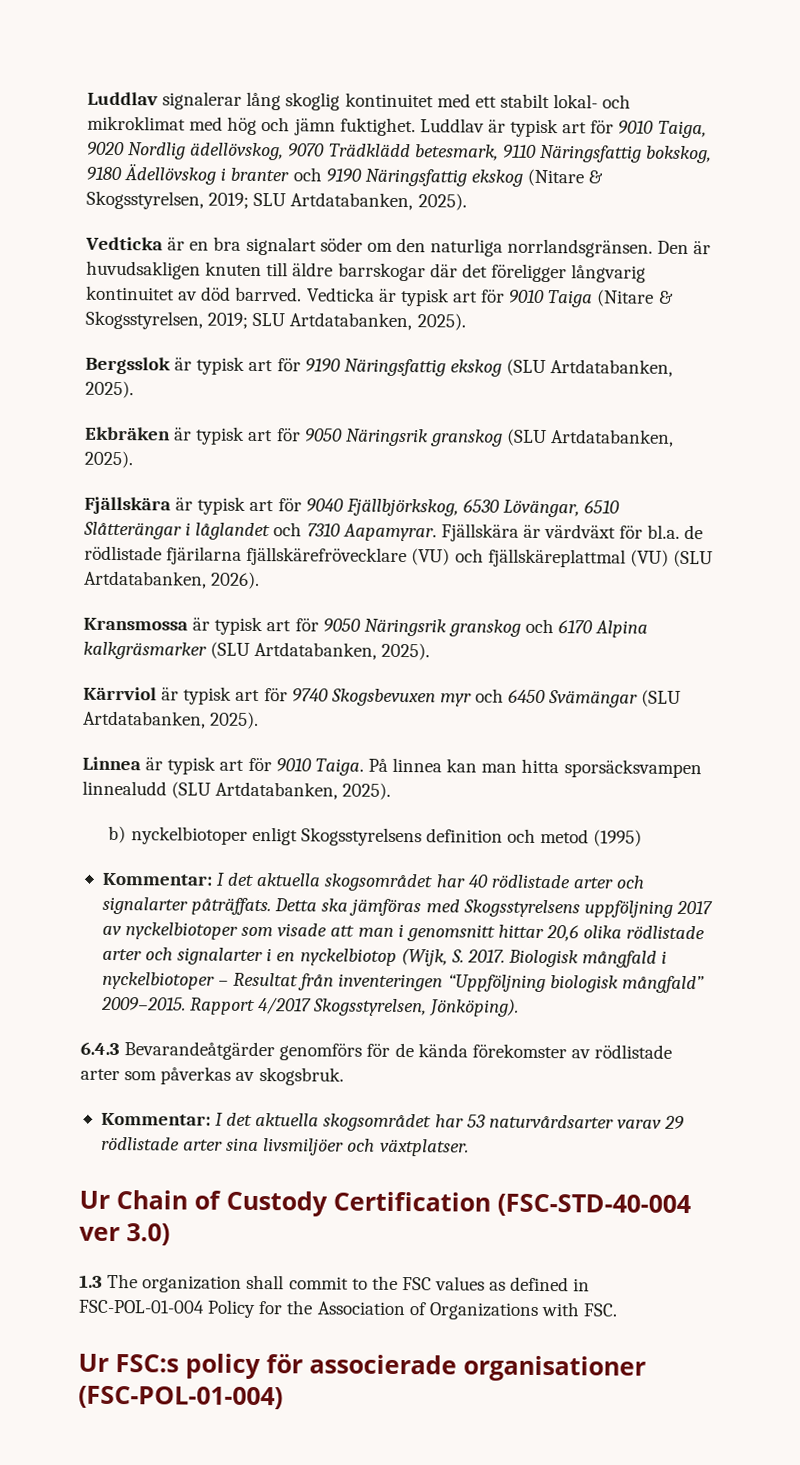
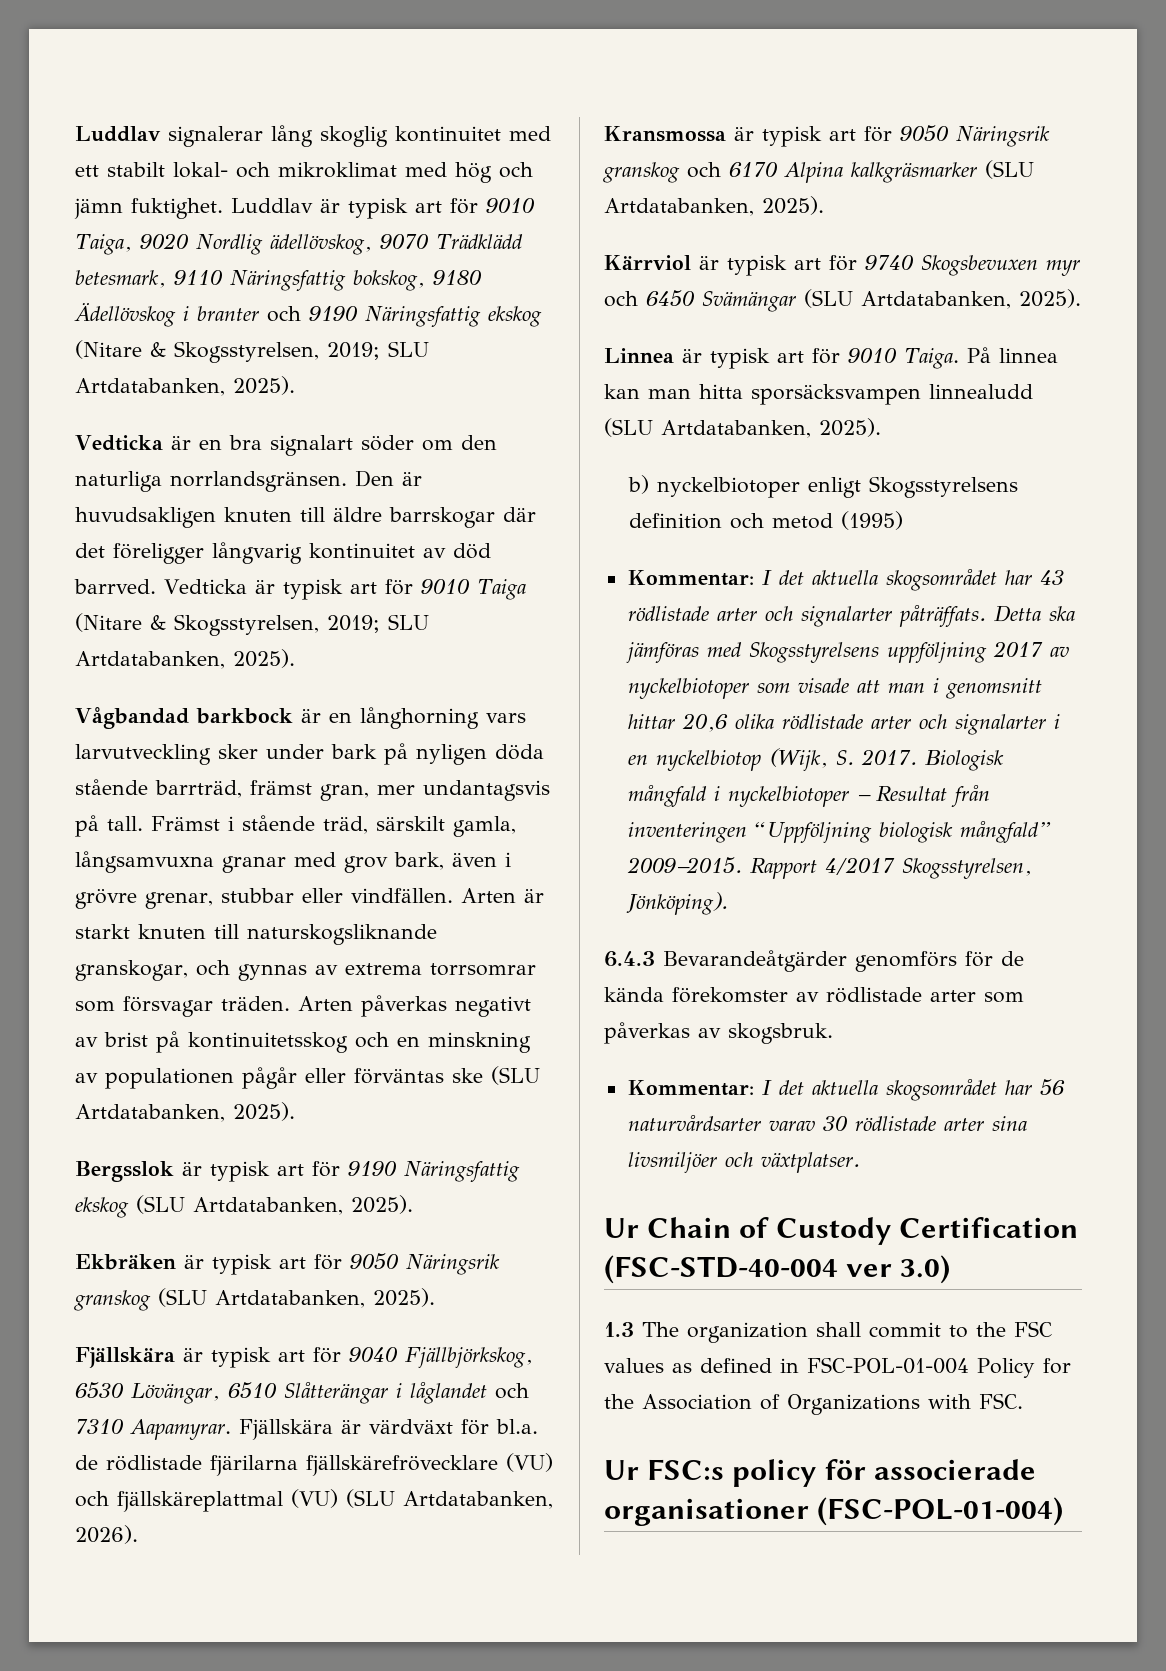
+ Vågbandad barkbock är en långhorning vars larvutveckling sker under bark på nyligen döda stående barrträd, främst gran, mer undantagsvis på tall. Främst i stående träd, särskilt gamla, långsamvuxna granar med grov bark, även i grövre grenar, stubbar eller vindfällen. Arten är starkt knuten till naturskogsliknande granskogar, och gynnas av extrema torrsomrar som försvagar träden. Arten påverkas negativt av brist på kontinuitetsskog och en minskning av populationen pågår eller förväntas ske (SLU Artdatabanken, 2025).
- Kommentar: I det aktuella skogsområdet har 40 rödlistade arter och signalarter påträffats.
+ Kommentar: I det aktuella skogsområdet har 43 rödlistade arter och signalarter påträffats.
- Kommentar: I det aktuella skogsområdet har 53 naturvårdsarter varav 29 rödlistade arter sina livsmiljöer och växtplatser.
+ Kommentar: I det aktuella skogsområdet har 56 naturvårdsarter varav 30 rödlistade arter sina livsmiljöer och växtplatser.

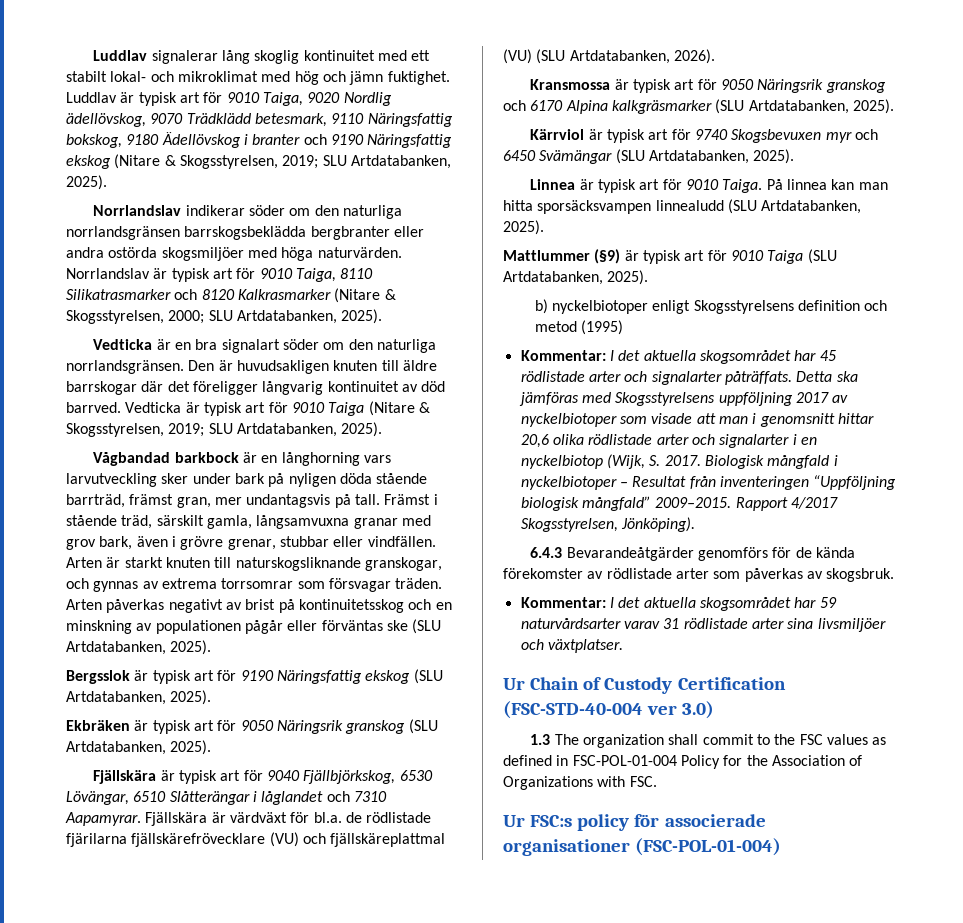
+ Norrlandslav indikerar söder om den naturliga norrlandsgränsen barrskogsbeklädda bergbranter eller andra ostörda skogsmiljöer med höga naturvärden. Norrlandslav är typisk art för 9010 Taiga, 8110 Silikatrasmarker och 8120 Kalkrasmarker (Nitare & Skogsstyrelsen, 2000; SLU Artdatabanken, 2025).
+ Mattlummer (§9) är typisk art för 9010 Taiga (SLU Artdatabanken, 2025).
- Kommentar: I det aktuella skogsområdet har 43 rödlistade arter och signalarter påträffats.
+ Kommentar: I det aktuella skogsområdet har 45 rödlistade arter och signalarter påträffats.
- Kommentar: I det aktuella skogsområdet har 56 naturvårdsarter varav 30 rödlistade arter sina livsmiljöer och växtplatser.
+ Kommentar: I det aktuella skogsområdet har 59 naturvårdsarter varav 31 rödlistade arter sina livsmiljöer och växtplatser.

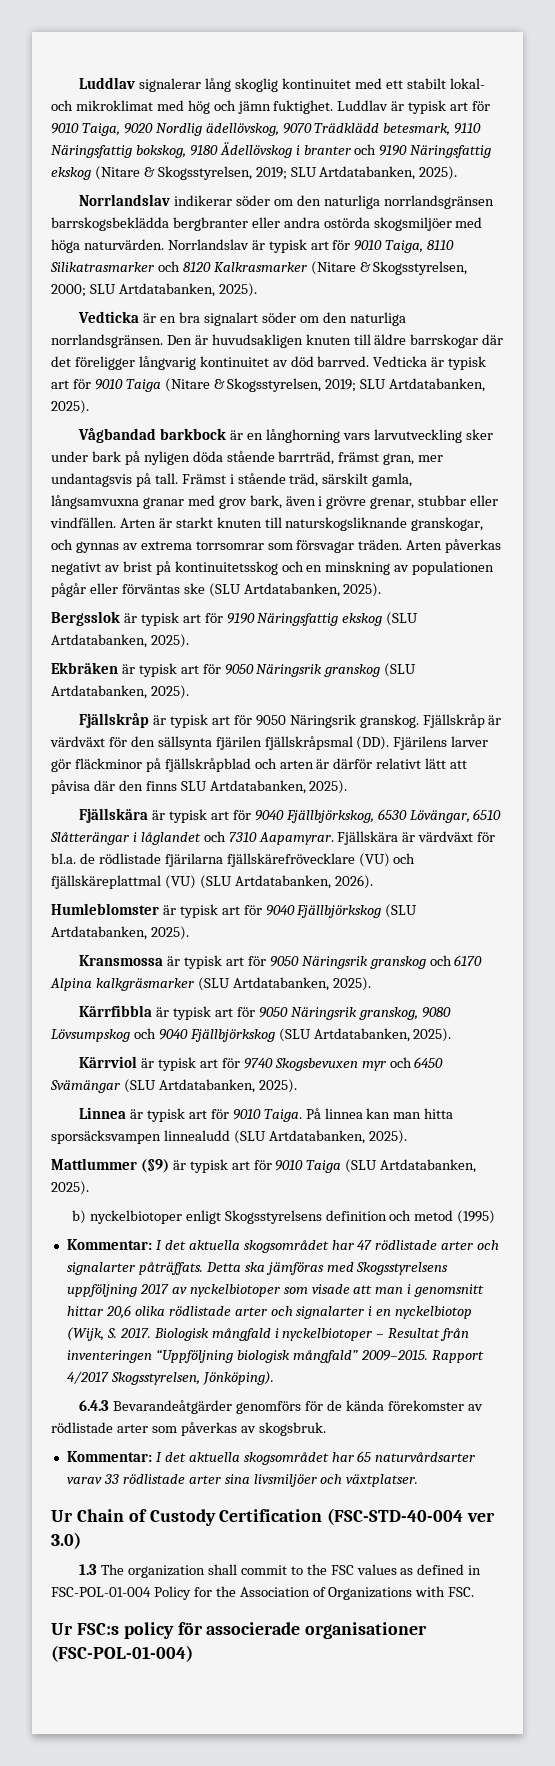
+ Fjällskråp är typisk art för 9050 Näringsrik granskog. Fjällskråp är värdväxt för den sällsynta fjärilen fjällskråpsmal (DD). Fjärilens larver gör fläckminor på fjällskråpblad och arten är därför relativt lätt att påvisa där den finns SLU Artdatabanken, 2025).
+ Humleblomster är typisk art för 9040 Fjällbjörkskog (SLU Artdatabanken, 2025).
+ Kärrfibbla är typisk art för 9050 Näringsrik granskog, 9080 Lövsumpskog och 9040 Fjällbjörkskog (SLU Artdatabanken, 2025).
- Kommentar: I det aktuella skogsområdet har 45 rödlistade arter och signalarter påträffats.
+ Kommentar: I det aktuella skogsområdet har 47 rödlistade arter och signalarter påträffats.
- Kommentar: I det aktuella skogsområdet har 59 naturvårdsarter varav 31 rödlistade arter sina livsmiljöer och växtplatser.
+ Kommentar: I det aktuella skogsområdet har 65 naturvårdsarter varav 33 rödlistade arter sina livsmiljöer och växtplatser.

